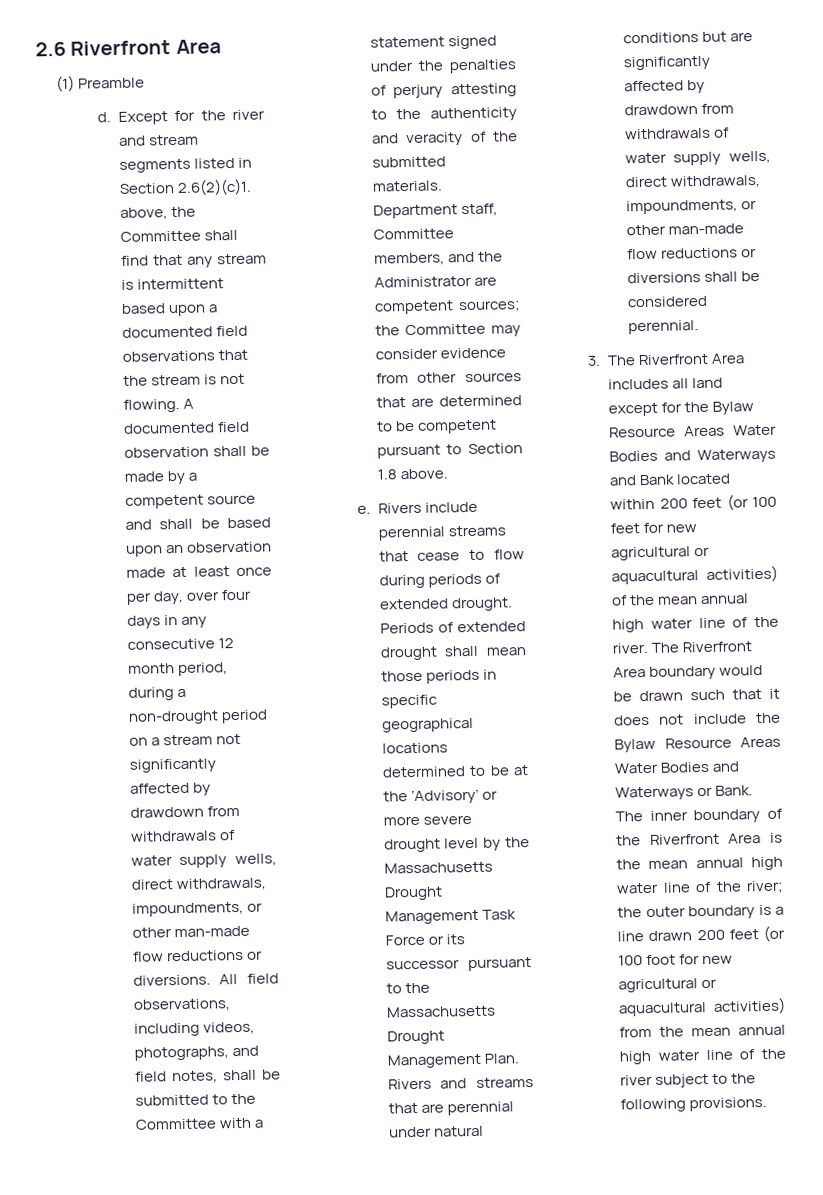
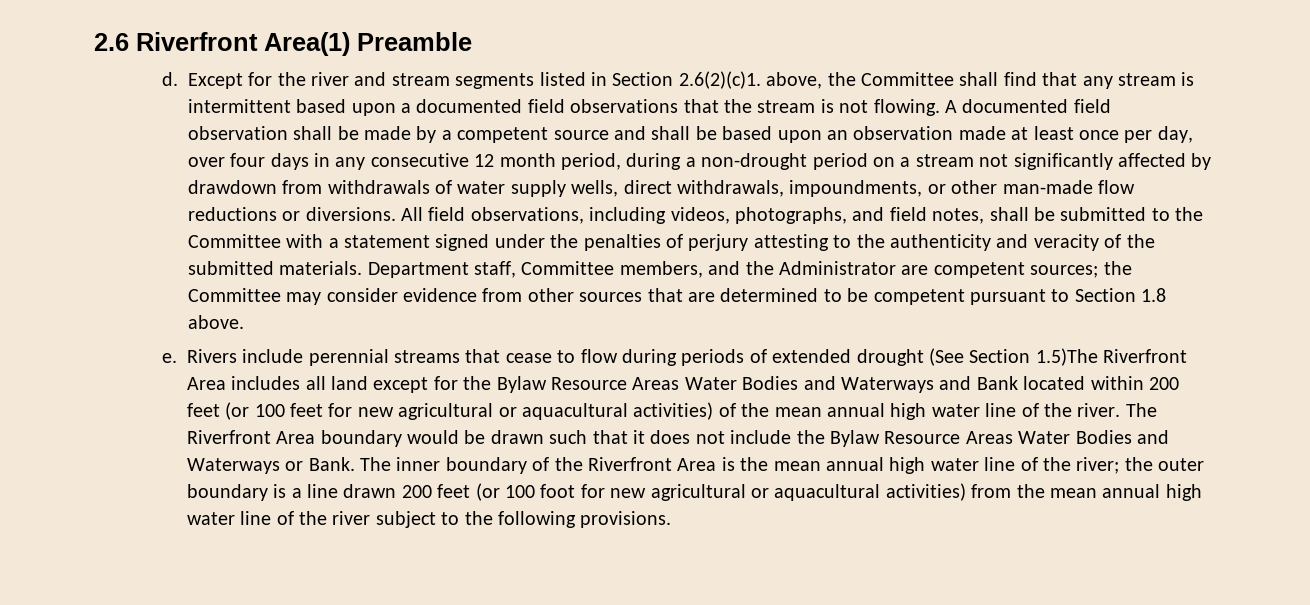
- 2.6 Riverfront Area
- (1) Preamble
+ 2.6 Riverfront Area(1) Preamble
- Rivers include perennial streams that cease to flow during periods of extended drought. Periods of extended drought shall mean those periods in specific geographical locations determined to be at the ‘Advisory’ or more severe drought level by the Massachusetts Drought Management Task Force or its successor pursuant to the Massachusetts Drought Management Plan. Rivers and streams that are perennial under natural conditions but are significantly affected by drawdown from withdrawals of water supply wells, direct withdrawals, impoundments, or other man-made flow reductions or diversions shall be considered perennial.
- 3. The Riverfront Area includes all land except for the Bylaw Resource Areas Water Bodies and Waterways and Bank located within 200 feet (or 100 feet for new agricultural or aquacultural activities) of the mean annual high water line of the river.
+ Rivers include perennial streams that cease to flow during periods of extended drought (See Section 1.5)The Riverfront Area includes all land except for the Bylaw Resource Areas Water Bodies and Waterways and Bank located within 200 feet (or 100 feet for new agricultural or aquacultural activities) of the mean annual high water line of the river.

